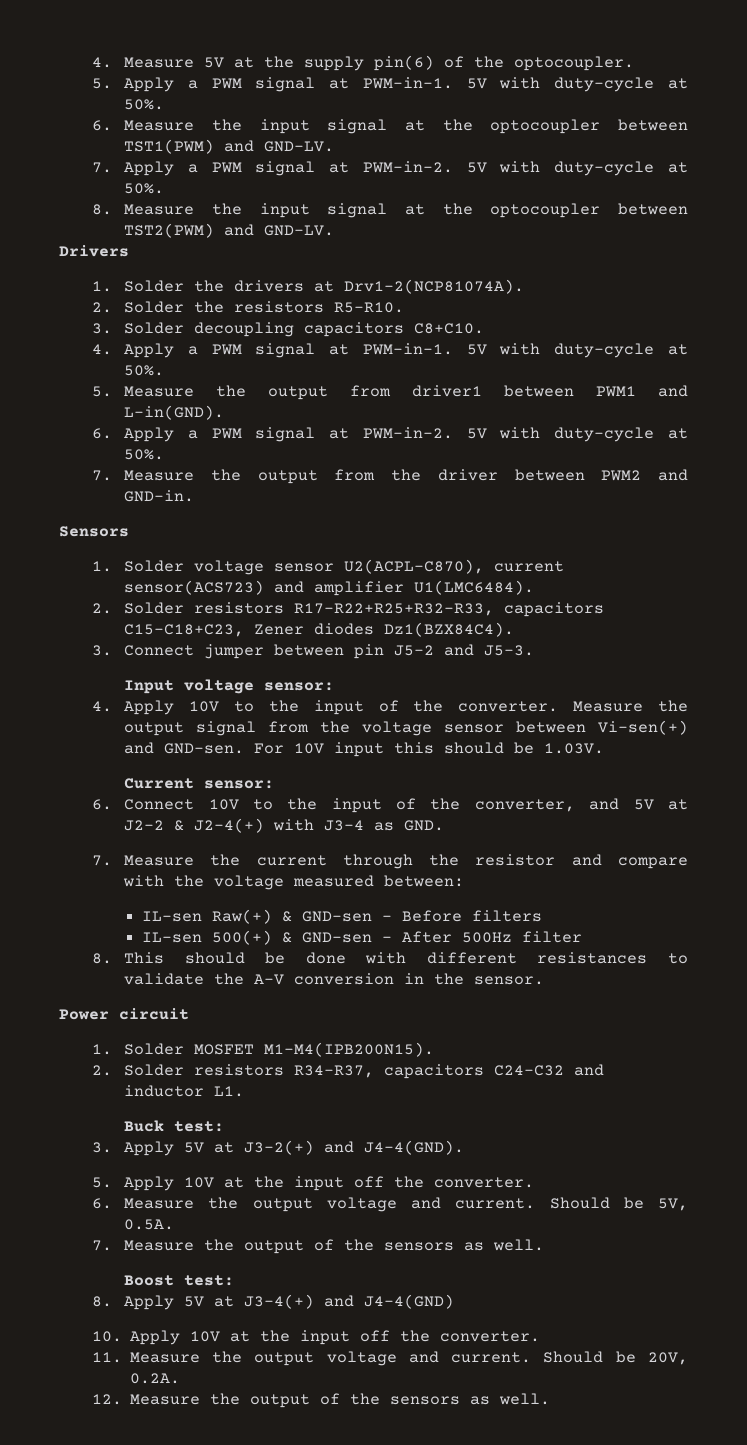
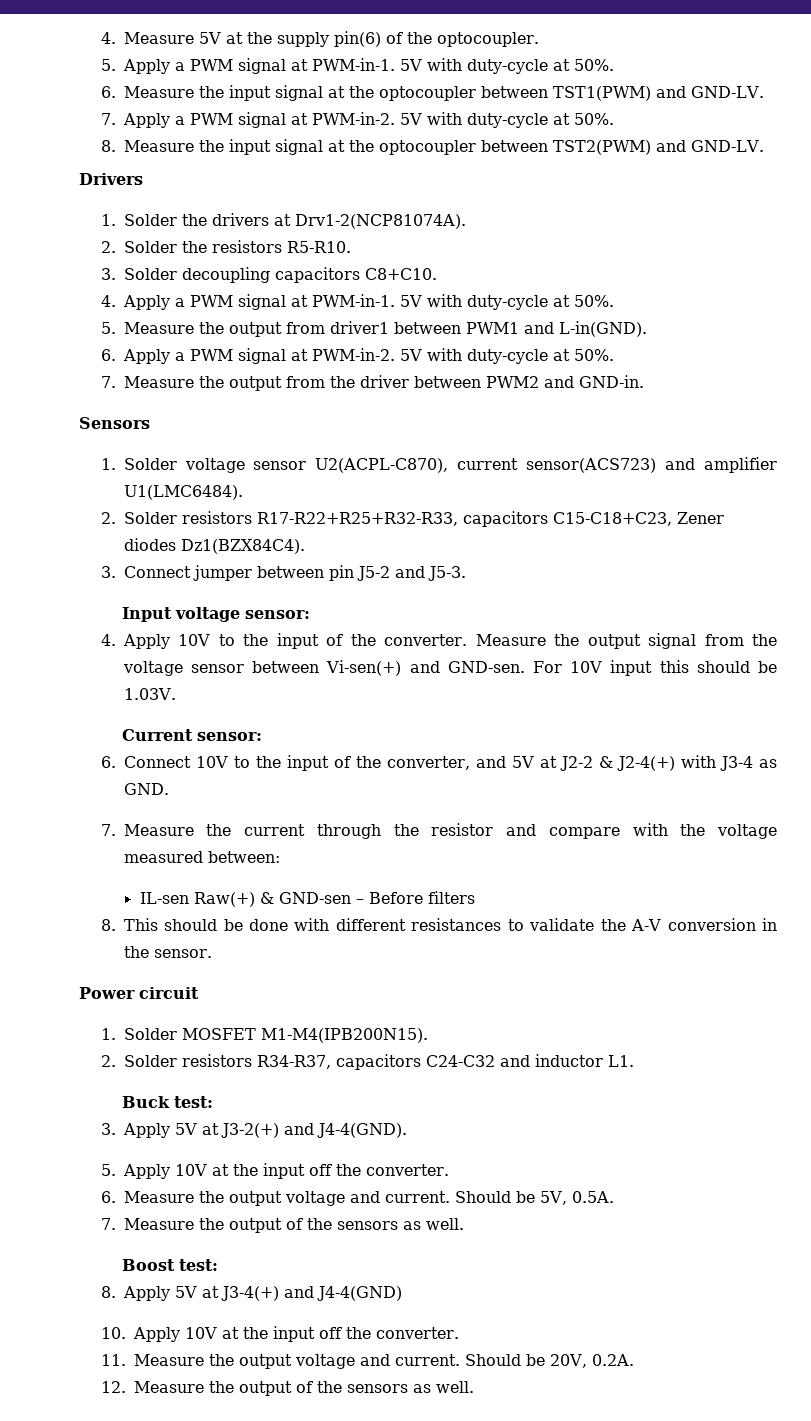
- IL-sen 500(+) & GND-sen – After 500Hz filter

